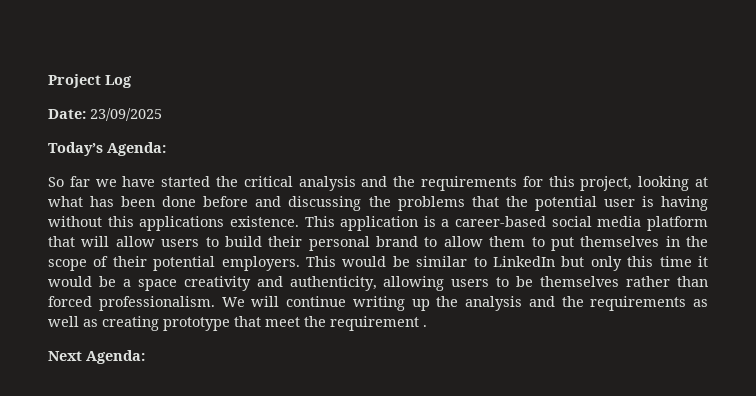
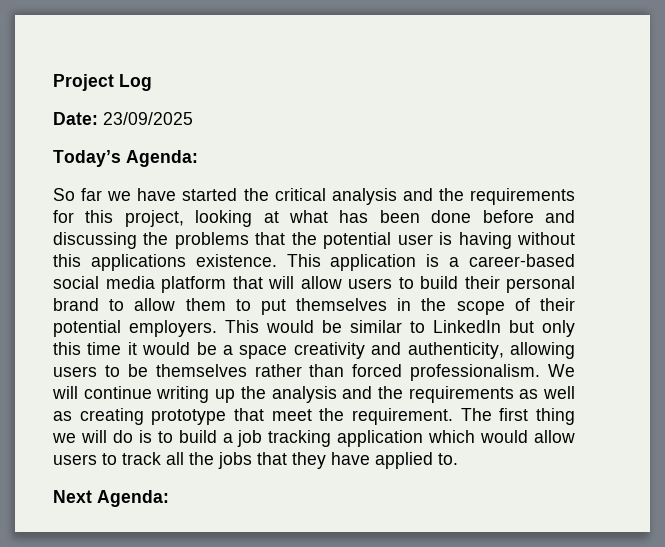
- We will continue writing up the analysis and the requirements as well as creating prototype that meet the requirement .
+ We will continue writing up the analysis and the requirements as well as creating prototype that meet the requirement. The first thing we will do is to build a job tracking application which would allow users to track all the jobs that they have applied to.

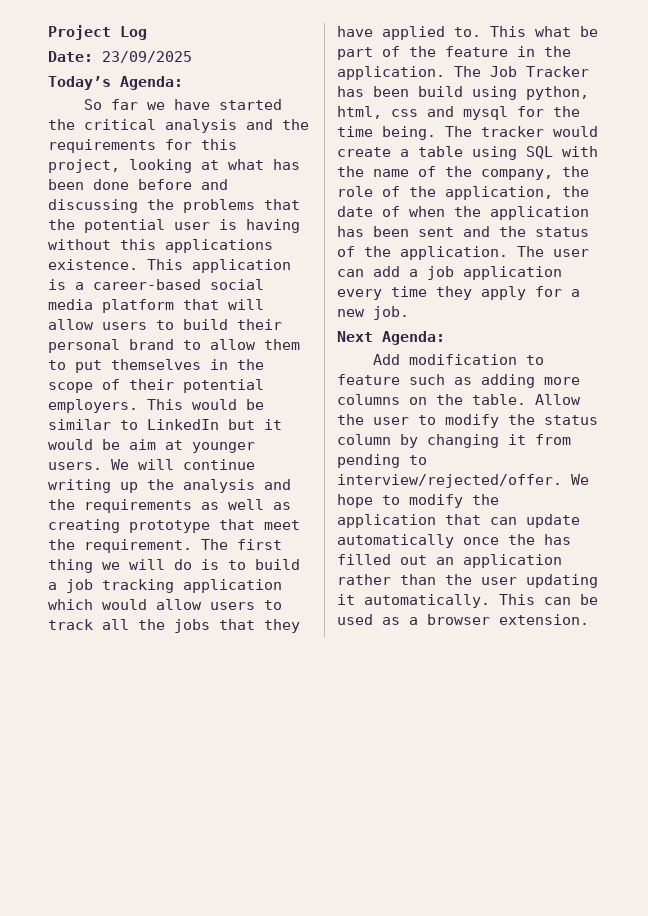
- This would be similar to LinkedIn but only this time it would be a space creativity and authenticity, allowing users to be themselves rather than forced professionalism.
+ This would be similar to LinkedIn but it would be aim at younger users.
- The first thing we will do is to build a job tracking application which would allow users to track all the jobs that they have applied to.
+ The first thing we will do is to build a job tracking application which would allow users to track all the jobs that they have applied to. This what be part of the feature in the application. The Job Tracker has been build using python, html, css and mysql for the time being. The tracker would create a table using SQL with the name of the company, the role of the application, the date of when the application has been sent and the status of the application. The user can add a job application every time they apply for a new job.
  Next Agenda:
+ Add modification to feature such as adding more columns on the table. Allow the user to modify the status column by changing it from pending to interview/rejected/offer. We hope to modify the application that can update automatically once the has filled out an application rather than the user updating it automatically. This can be used as a browser extension.

